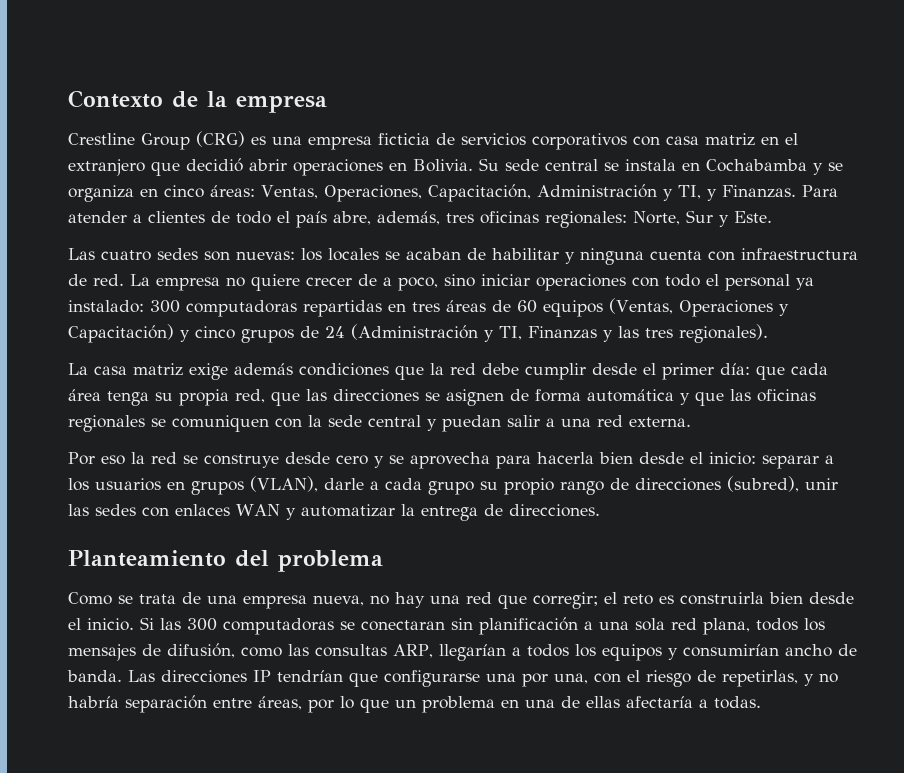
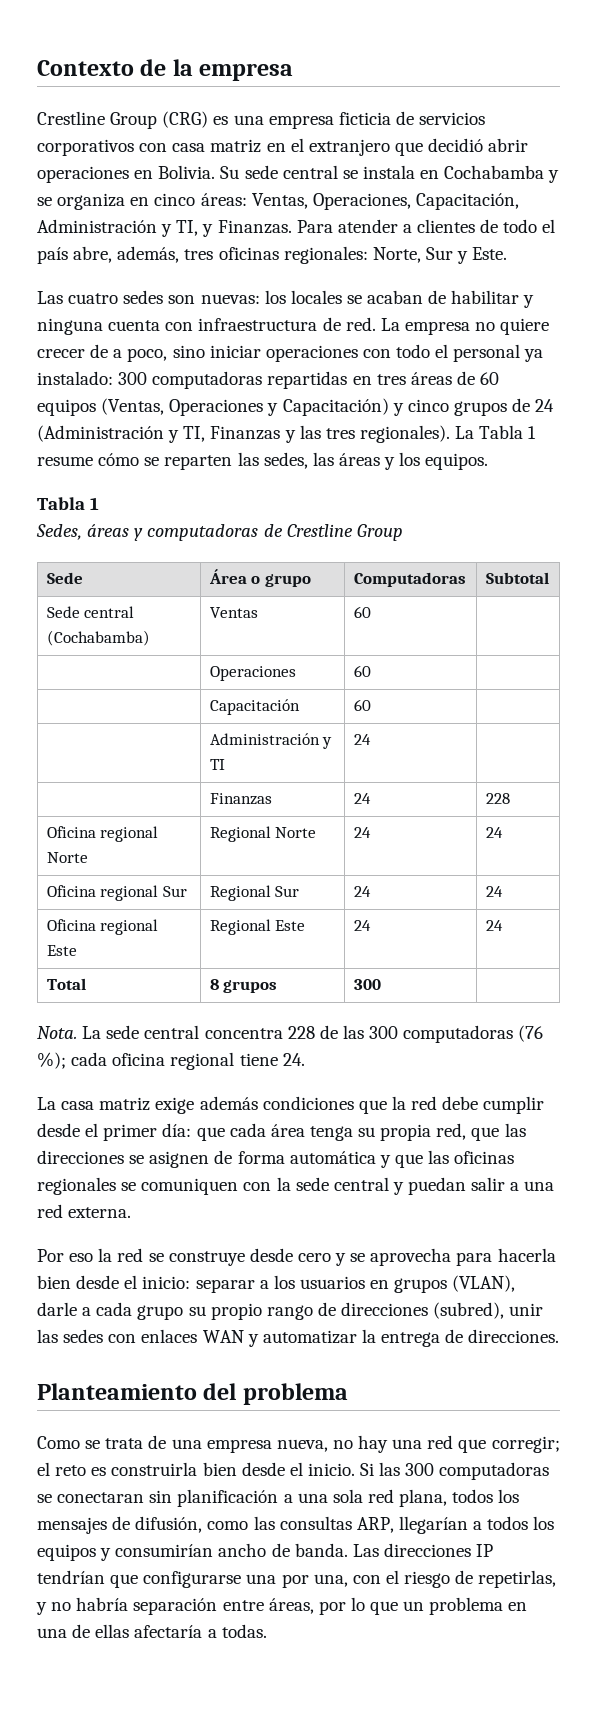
+ La Tabla 1 resume cómo se reparten las sedes, las áreas y los equipos.
+ Tabla 1
+ Sedes, áreas y computadoras de Crestline Group
+ Sede | Área o grupo | Computadoras | Subtotal
+ Sede central (Cochabamba) | Ventas | 60 |
+ | Operaciones | 60 |
+ | Capacitación | 60 |
+ | Administración y TI | 24 |
+ | Finanzas | 24 | 228
+ Oficina regional Norte | Regional Norte | 24 | 24
+ Oficina regional Sur | Regional Sur | 24 | 24
+ Oficina regional Este | Regional Este | 24 | 24
+ Total | 8 grupos | 300 |
+ Nota. La sede central concentra 228 de las 300 computadoras (76 %); cada oficina regional tiene 24.

